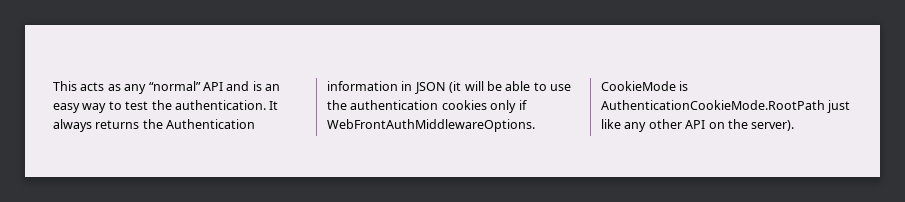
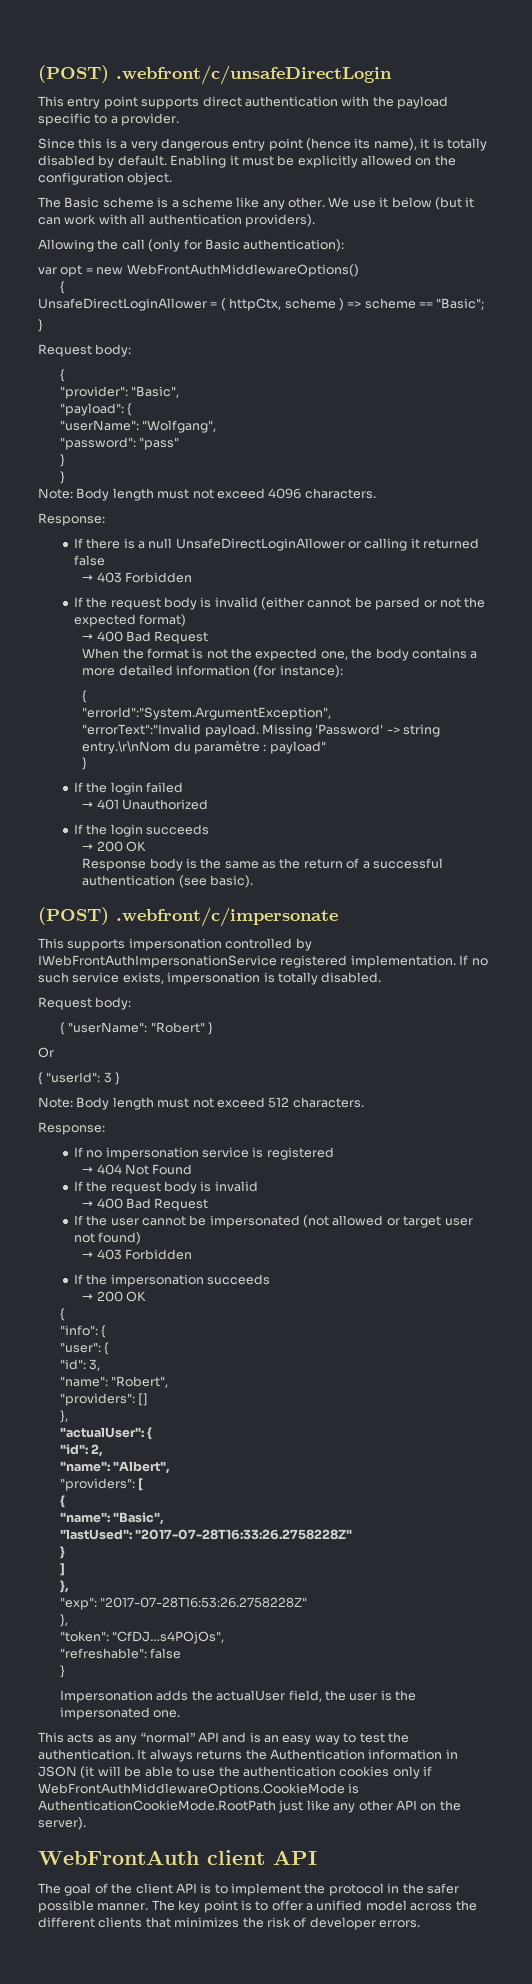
+ (POST) .webfront/c/unsafeDirectLogin
+ This entry point supports direct authentication with the payload specific to a provider.
+ Since this is a very dangerous entry point (hence its name), it is totally disabled by default. Enabling it must be explicitly allowed on the configuration object.
+ The Basic scheme is a scheme like any other. We use it below (but it can work with all authentication providers).
+ Allowing the call (only for Basic authentication):
+ var opt = new WebFrontAuthMiddlewareOptions()
+ {
+ UnsafeDirectLoginAllower = ( httpCtx, scheme ) => scheme == "Basic";
+ }
+ Request body:
+ {
+ "provider": "Basic",
+ "payload": {
+ "userName": "Wolfgang",
+ "password": "pass"
+ }
+ }
+ Note: Body length must not exceed 4096 characters.
+ Response:
+ If there is a null UnsafeDirectLoginAllower or calling it returned false
+ → 403 Forbidden
+ If the request body is invalid (either cannot be parsed or not the expected format)
+ → 400 Bad Request
+ When the format is not the expected one, the body contains a more detailed information (for instance):
+ {
+ "errorId":"System.ArgumentException",
+ "errorText":"Invalid payload. Missing 'Password' -> string entry.\r\nNom du paramètre : payload"
+ }
+ If the login failed
+ → 401 Unauthorized
+ If the login succeeds
+ → 200 OK
+ Response body is the same as the return of a successful authentication (see basic).
+ (POST) .webfront/c/impersonate
+ This supports impersonation controlled by IWebFrontAuthImpersonationService registered implementation. If no such service exists, impersonation is totally disabled.
+ Request body:
+ { "userName": "Robert" }
+ Or
+ { "userId": 3 }
+ Note: Body length must not exceed 512 characters.
+ Response:
+ If no impersonation service is registered
+ → 404 Not Found
+ If the request body is invalid
+ → 400 Bad Request
+ If the user cannot be impersonated (not allowed or target user not found)
+ → 403 Forbidden
+ If the impersonation succeeds
+ → 200 OK
+ {
+ "info": {
+ "user": {
+ "id": 3,
+ "name": "Robert",
+ "providers": []
+ },
+ "actualUser": {
+ "id": 2,
+ "name": "Albert",
+ "providers": [
+ {
+ "name": "Basic",
+ "lastUsed": "2017-07-28T16:33:26.2758228Z"
+ }
+ ]
+ },
+ "exp": "2017-07-28T16:53:26.2758228Z"
+ },
+ "token": "CfDJ…s4POjOs",
+ "refreshable": false
+ }
+ Impersonation adds the actualUser field, the user is the impersonated one.
+ WebFrontAuth client API
+ The goal of the client API is to implement the protocol in the safer possible manner. The key point is to offer a unified model across the different clients that minimizes the risk of developer errors.

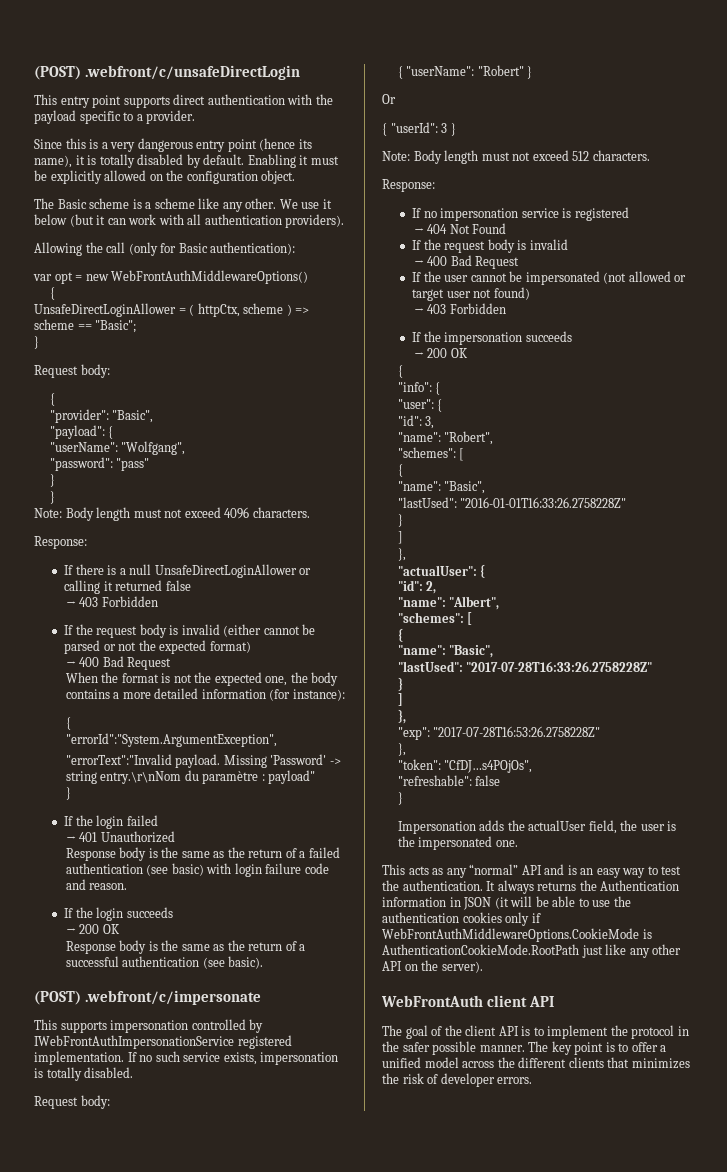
+ Response body is the same as the return of a failed authentication (see basic) with login failure code and reason.
  "name": "Robert",
- "providers": []
+ "schemes": [
+ {
+ "name": "Basic",
+ "lastUsed": "2016-01-01T16:33:26.2758228Z"
+ }
+ ]
  "name": "Albert",
- "providers": [
+ "schemes": [

